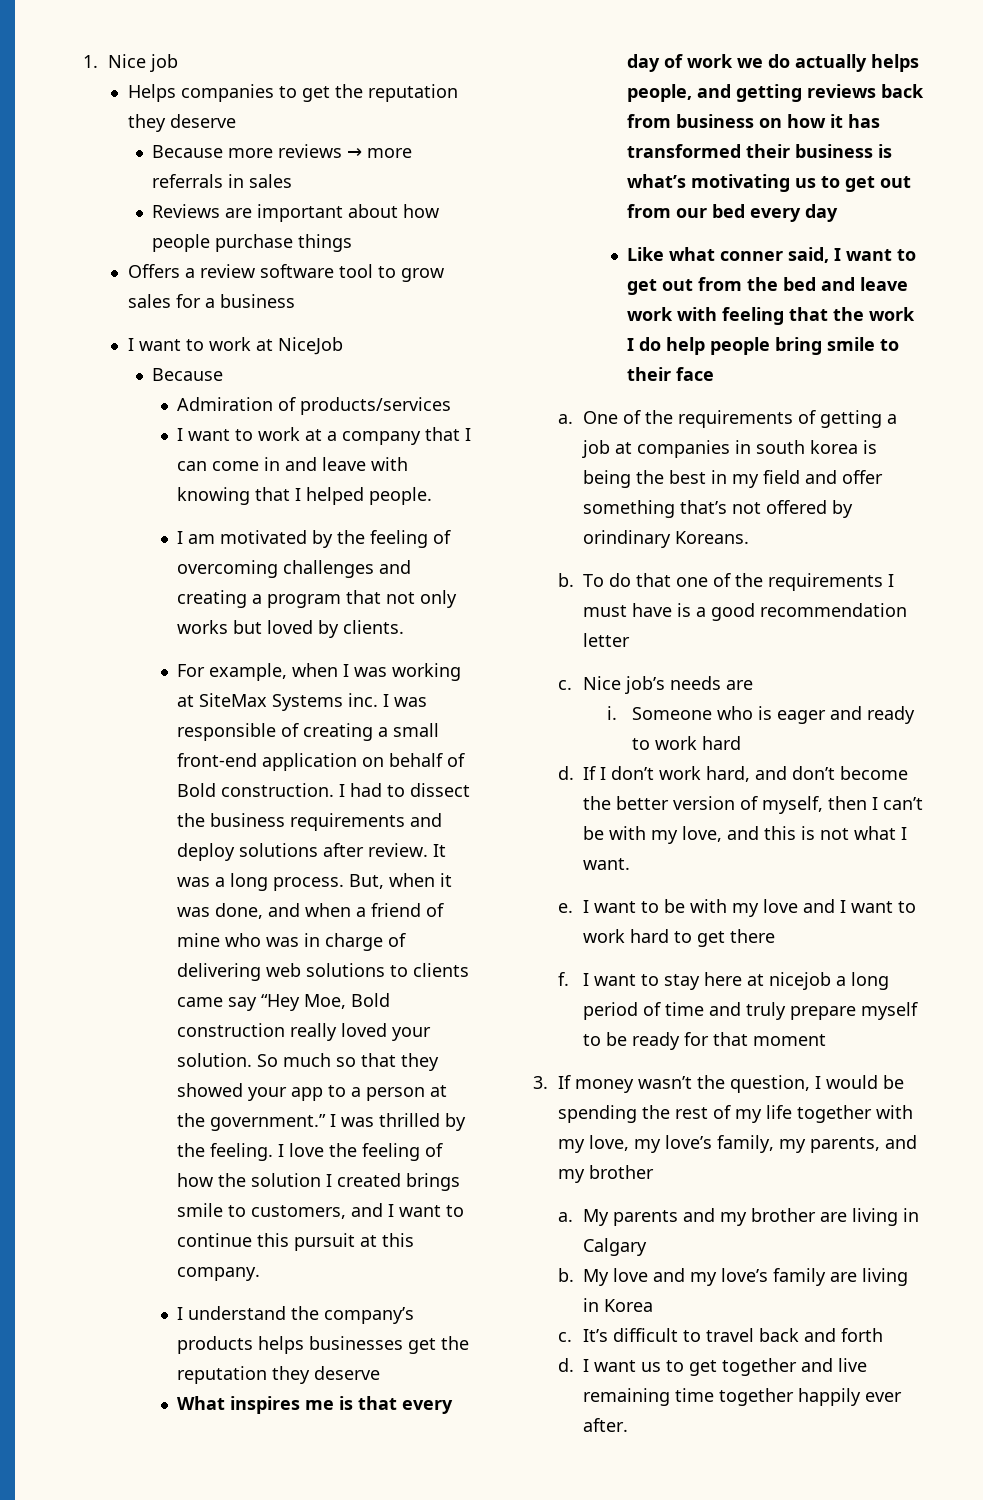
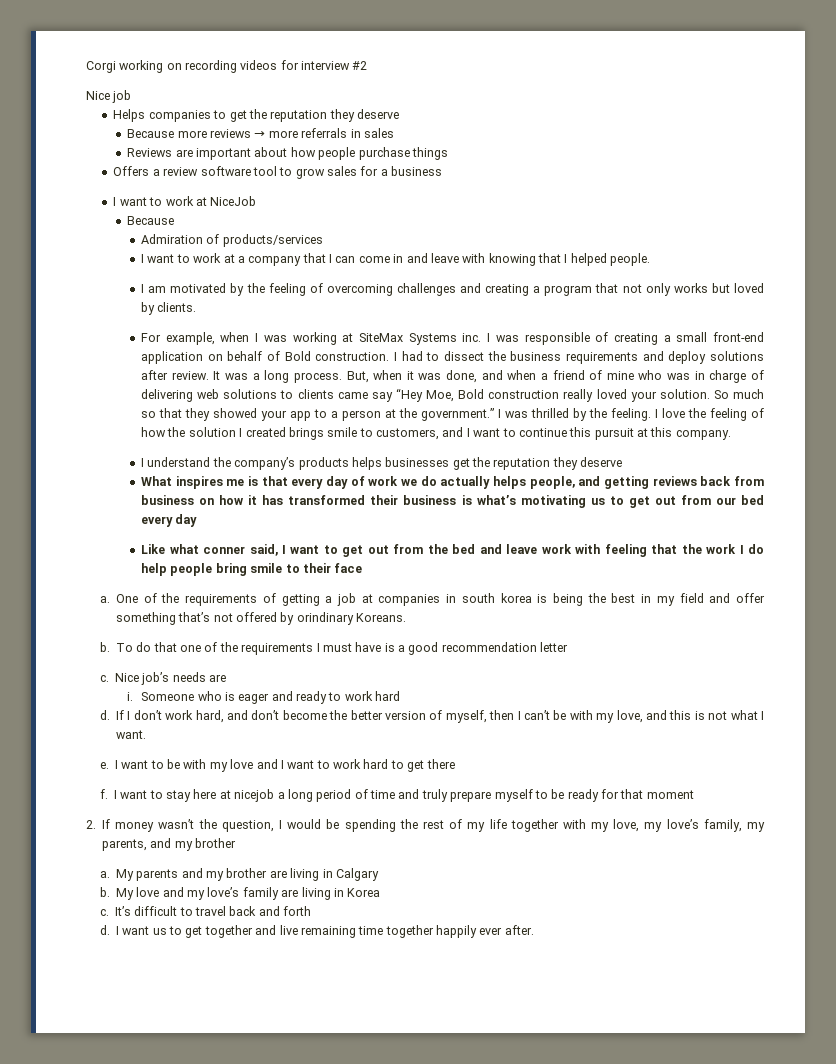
- 1. Nice job
+ Corgi working on recording videos for interview #2
+ Nice job
- 3. If money wasn’t the question, I would be spending the rest of my life together with my love, my love’s family, my parents, and my brother
+ 2. If money wasn’t the question, I would be spending the rest of my life together with my love, my love’s family, my parents, and my brother

